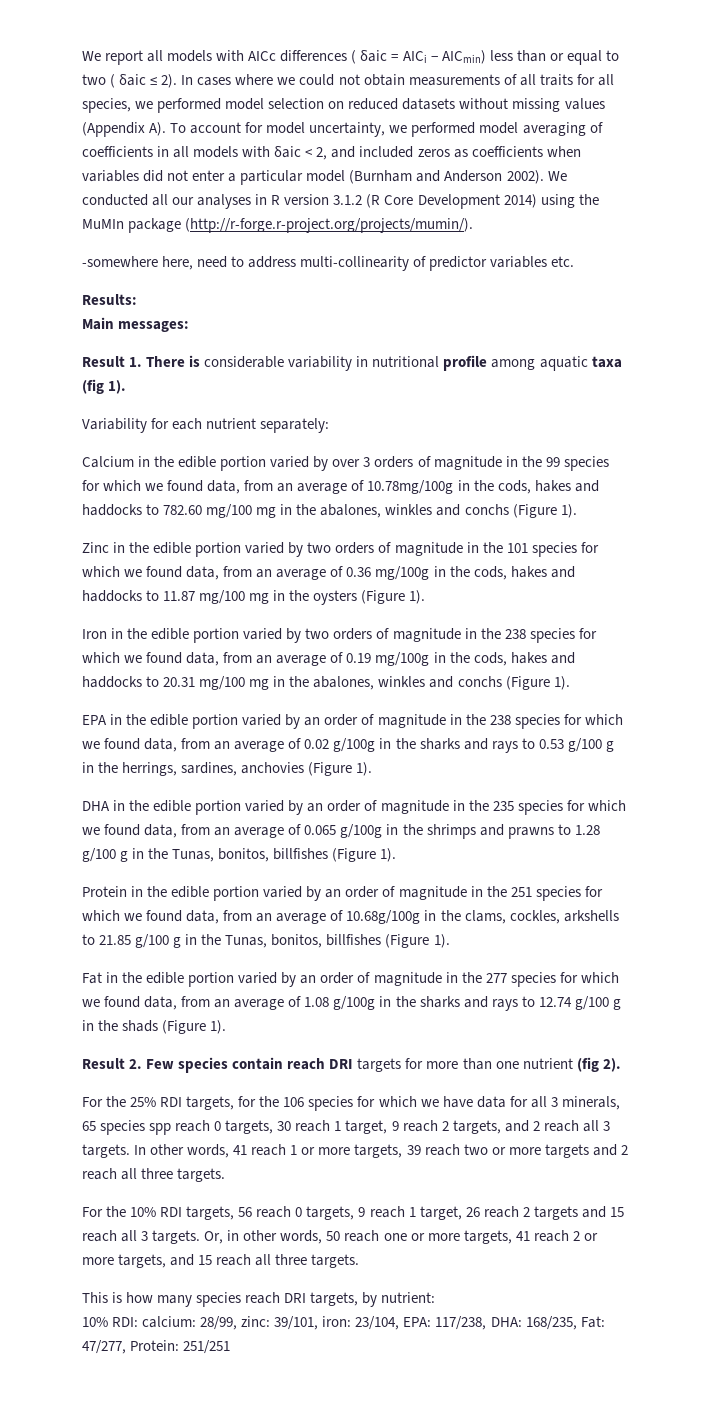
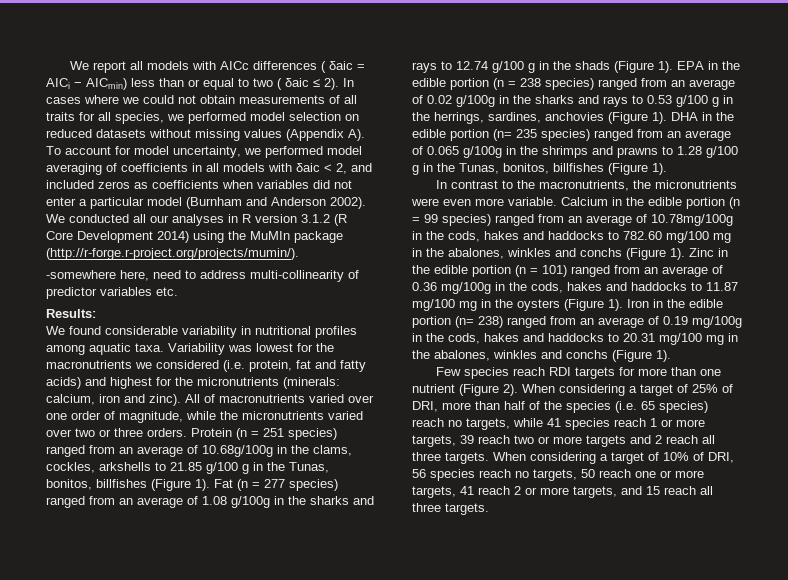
- Main messages:
- Result 1. There is considerable variability in nutritional profile among aquatic taxa (fig 1).
- Variability for each nutrient separately:
- Calcium in the edible portion varied by over 3 orders of magnitude in the 99 species for which we found data, from an average of 10.78mg/100g in the cods, hakes and haddocks to 782.60 mg/100 mg in the abalones, winkles and conchs (Figure 1).
- Zinc in the edible portion varied by two orders of magnitude in the 101 species for which we found data, from an average of 0.36 mg/100g in the cods, hakes and haddocks to 11.87 mg/100 mg in the oysters (Figure 1).
- Iron in the edible portion varied by two orders of magnitude in the 238 species for which we found data, from an average of 0.19 mg/100g in the cods, hakes and haddocks to 20.31 mg/100 mg in the abalones, winkles and conchs (Figure 1).
+ We found considerable variability in nutritional profiles among aquatic taxa. Variability was lowest for the macronutrients we considered (i.e. protein, fat and fatty acids) and highest for the micronutrients (minerals: calcium, iron and zinc). All of macronutrients varied over one order of magnitude, while the micronutrients varied over two or three orders. Protein (n = 251 species) ranged from an average of 10.68g/100g in the clams, cockles, arkshells to 21.85 g/100 g in the Tunas, bonitos, billfishes (Figure 1). Fat (n = 277 species) ranged from an average of 1.08 g/100g in the sharks and rays to 12.74 g/100 g in the shads (Figure 1). EPA in the edible portion (n = 238 species) ranged from an average of 0.02 g/100g in the sharks and rays to 0.53 g/100 g in the herrings, sardines, anchovies (Figure 1). DHA in the edible portion (n= 235 species) ranged from an average of 0.065 g/100g in the shrimps and prawns to 1.28 g/100 g in the Tunas, bonitos, billfishes (Figure 1).
+ In contrast to the macronutrients, the micronutrients were even more variable. Calcium in the edible portion (n = 99 species) ranged from an average of 10.78mg/100g in the cods, hakes and haddocks to 782.60 mg/100 mg in the abalones, winkles and conchs (Figure 1). Zinc in the edible portion (n = 101) ranged from an average of 0.36 mg/100g in the cods, hakes and haddocks to 11.87 mg/100 mg in the oysters (Figure 1). Iron in the edible portion (n= 238) ranged from an average of 0.19 mg/100g in the cods, hakes and haddocks to 20.31 mg/100 mg in the abalones, winkles and conchs (Figure 1).
- EPA in the edible portion varied by an order of magnitude in the 238 species for which we found data, from an average of 0.02 g/100g in the sharks and rays to 0.53 g/100 g in the herrings, sardines, anchovies (Figure 1).
- DHA in the edible portion varied by an order of magnitude in the 235 species for which we found data, from an average of 0.065 g/100g in the shrimps and prawns to 1.28 g/100 g in the Tunas, bonitos, billfishes (Figure 1).
- Protein in the edible portion varied by an order of magnitude in the 251 species for which we found data, from an average of 10.68g/100g in the clams, cockles, arkshells to 21.85 g/100 g in the Tunas, bonitos, billfishes (Figure 1).
- Fat in the edible portion varied by an order of magnitude in the 277 species for which we found data, from an average of 1.08 g/100g in the sharks and rays to 12.74 g/100 g in the shads (Figure 1).
- Result 2. Few species contain reach DRI targets for more than one nutrient (fig 2).
- For the 25% RDI targets, for the 106 species for which we have data for all 3 minerals, 65 species spp reach 0 targets, 30 reach 1 target, 9 reach 2 targets, and 2 reach all 3 targets. In other words, 41 reach 1 or more targets, 39 reach two or more targets and 2 reach all three targets.
- For the 10% RDI targets, 56 reach 0 targets, 9 reach 1 target, 26 reach 2 targets and 15 reach all 3 targets. Or, in other words, 50 reach one or more targets, 41 reach 2 or more targets, and 15 reach all three targets.
+ Few species reach RDI targets for more than one nutrient (Figure 2). When considering a target of 25% of DRI, more than half of the species (i.e. 65 species) reach no targets, while 41 species reach 1 or more targets, 39 reach two or more targets and 2 reach all three targets. When considering a target of 10% of DRI, 56 species reach no targets, 50 reach one or more targets, 41 reach 2 or more targets, and 15 reach all three targets.
- This is how many species reach DRI targets, by nutrient:
- 10% RDI: calcium: 28/99, zinc: 39/101, iron: 23/104, EPA: 117/238, DHA: 168/235, Fat: 47/277, Protein: 251/251

